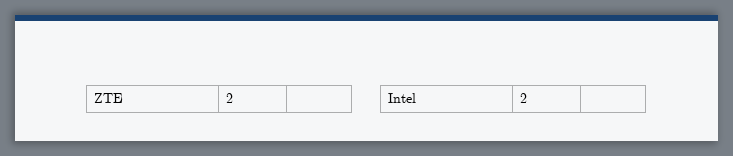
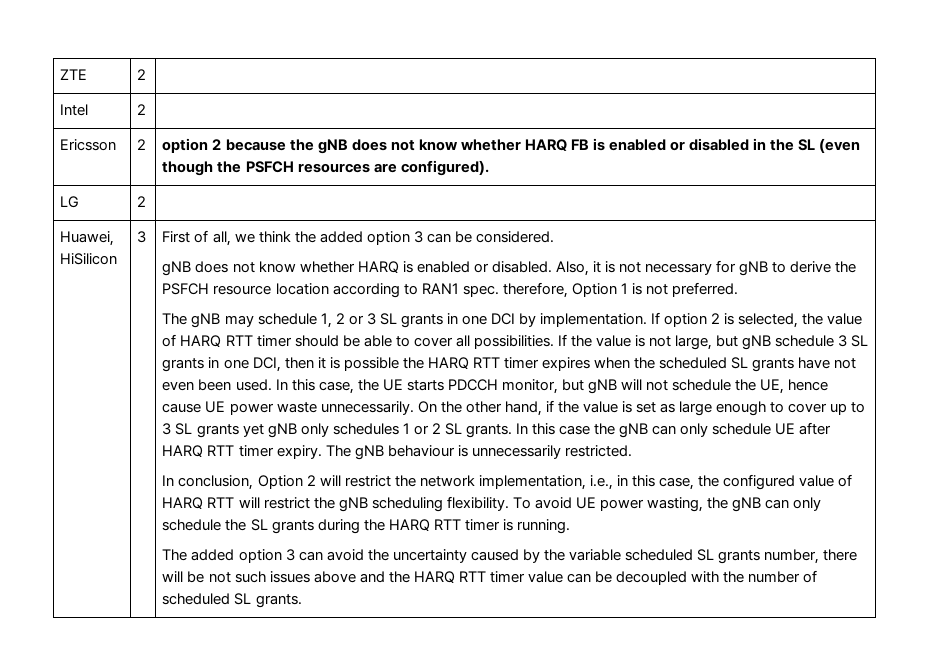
+ Ericsson | 2 | option 2 because the gNB does not know whether HARQ FB is enabled or disabled in the SL (even though the PSFCH resources are configured).
+ LG | 2 |
+ Huawei, HiSilicon | 3 | First of all, we think the added option 3 can be considered.
+ gNB does not know whether HARQ is enabled or disabled. Also, it is not necessary for gNB to derive the PSFCH resource location according to RAN1 spec. therefore, Option 1 is not preferred.
+ The gNB may schedule 1, 2 or 3 SL grants in one DCI by implementation. If option 2 is selected, the value of HARQ RTT timer should be able to cover all possibilities. If the value is not large, but gNB schedule 3 SL grants in one DCI, then it is possible the HARQ RTT timer expires when the scheduled SL grants have not even been used. In this case, the UE starts PDCCH monitor, but gNB will not schedule the UE, hence cause UE power waste unnecessarily. On the other hand, if the value is set as large enough to cover up to 3 SL grants yet gNB only schedules 1 or 2 SL grants. In this case the gNB can only schedule UE after HARQ RTT timer expiry. The gNB behaviour is unnecessarily restricted.
+ In conclusion, Option 2 will restrict the network implementation, i.e., in this case, the configured value of HARQ RTT will restrict the gNB scheduling flexibility. To avoid UE power wasting, the gNB can only schedule the SL grants during the HARQ RTT timer is running.
+ The added option 3 can avoid the uncertainty caused by the variable scheduled SL grants number, there will be not such issues above and the HARQ RTT timer value can be decoupled with the number of scheduled SL grants.

